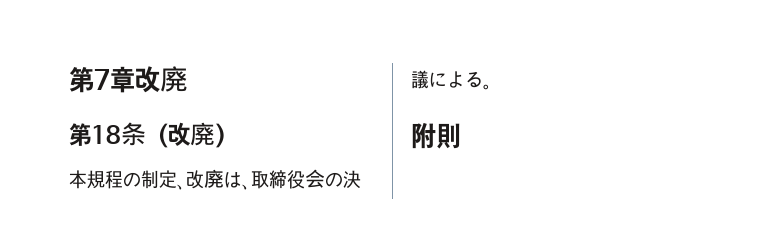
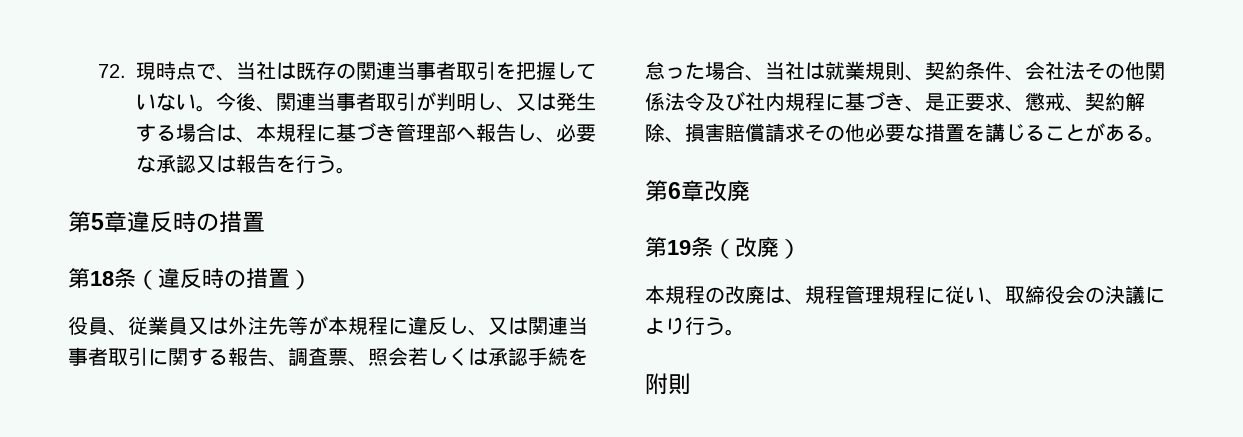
- 第7章改廃
+ 72.現時点で、当社は既存の関連当事者取引を把握していない。今後、関連当事者取引が判明し、又は発生する場合は、本規程に基づき管理部へ報告し、必要な承認又は報告を行う。
+ 第5章違反時の措置
+ 第18条（違反時の措置）
+ 役員、従業員又は外注先等が本規程に違反し、又は関連当事者取引に関する報告、調査票、照会若しくは承認手続を怠った場合、当社は就業規則、契約条件、会社法その他関係法令及び社内規程に基づき、是正要求、懲戒、契約解除、損害賠償請求その他必要な措置を講じることがある。
+ 第6章改廃
- 第18条（改廃）
+ 第19条（改廃）
- 本規程の制定、改廃は、取締役会の決議による。
+ 本規程の改廃は、規程管理規程に従い、取締役会の決議により行う。

